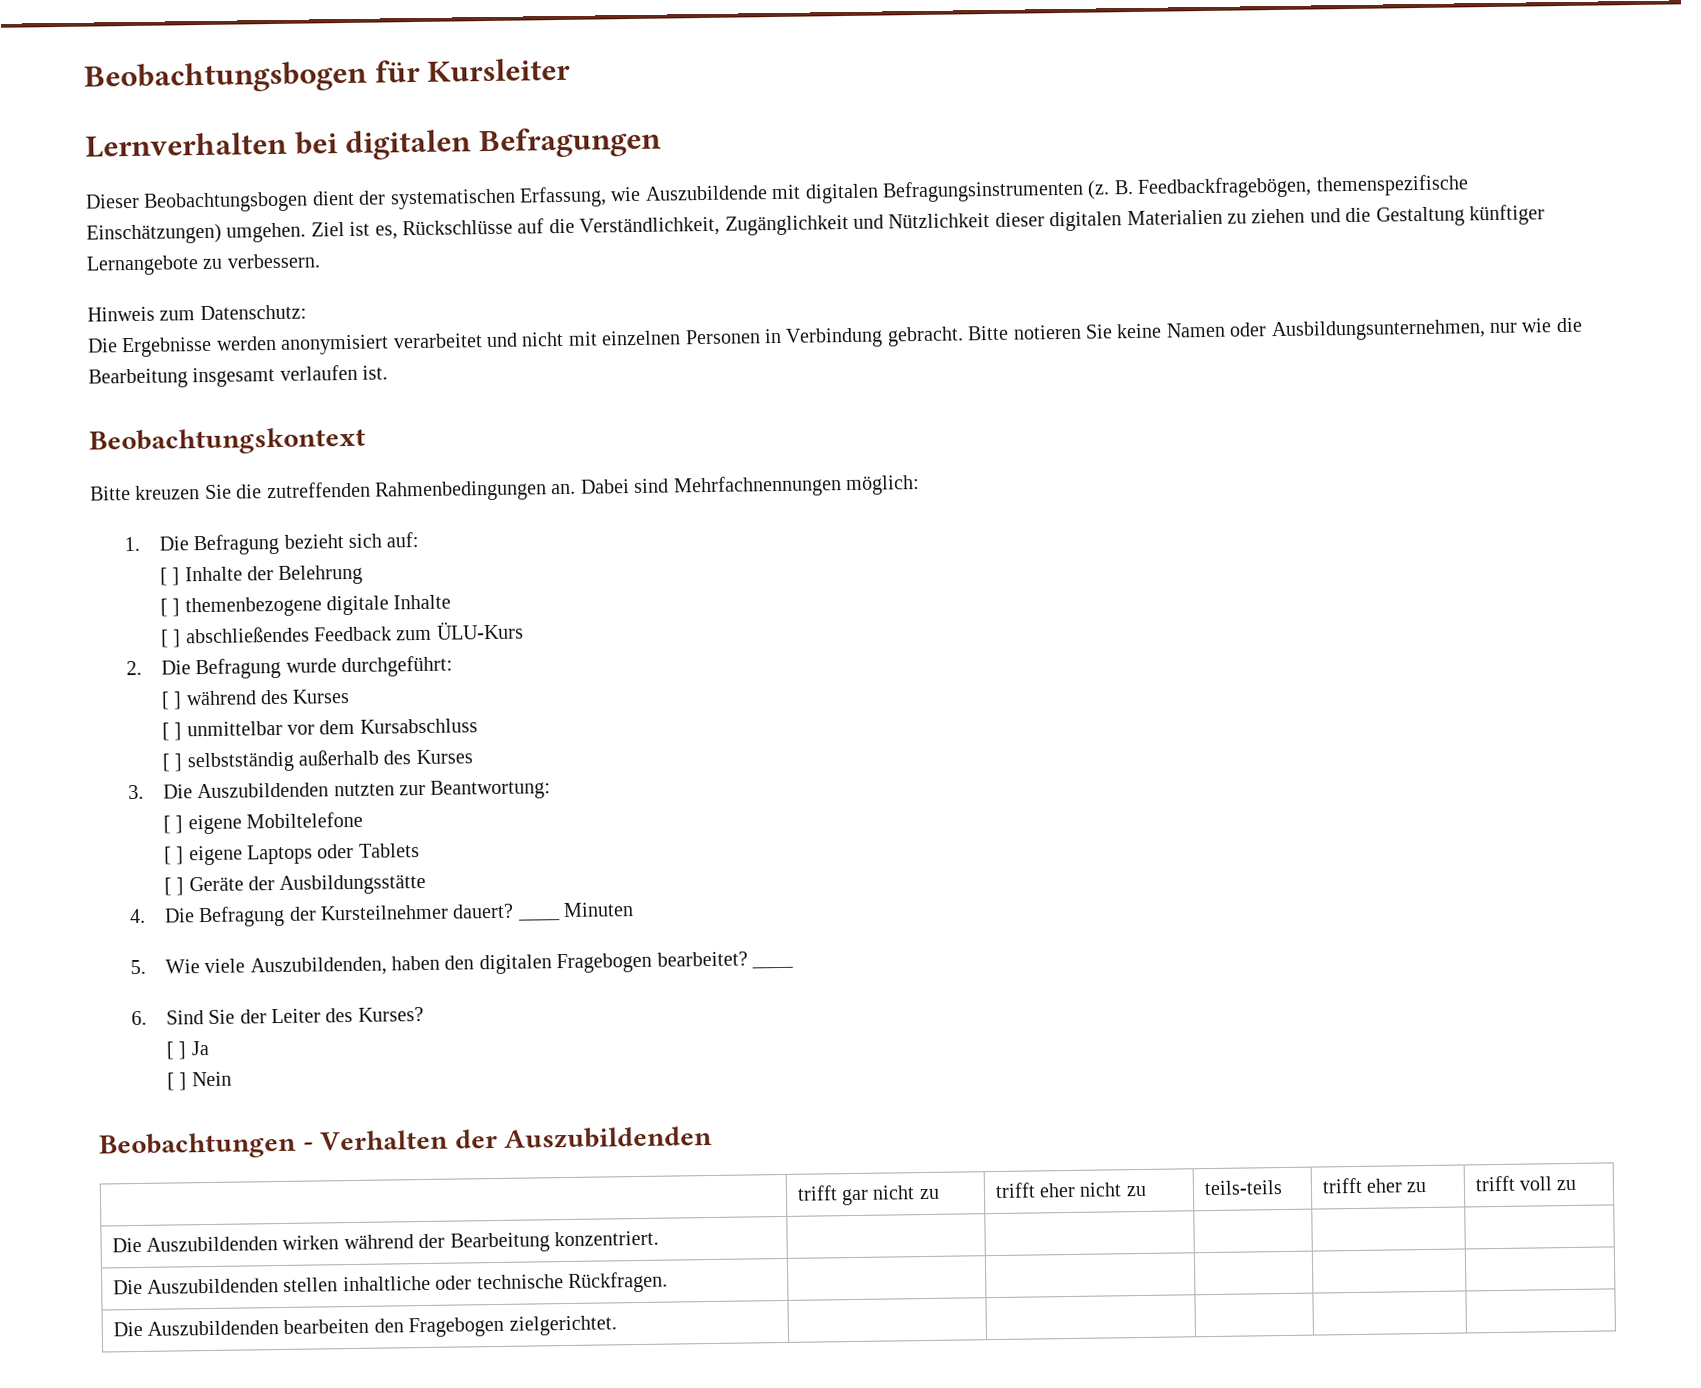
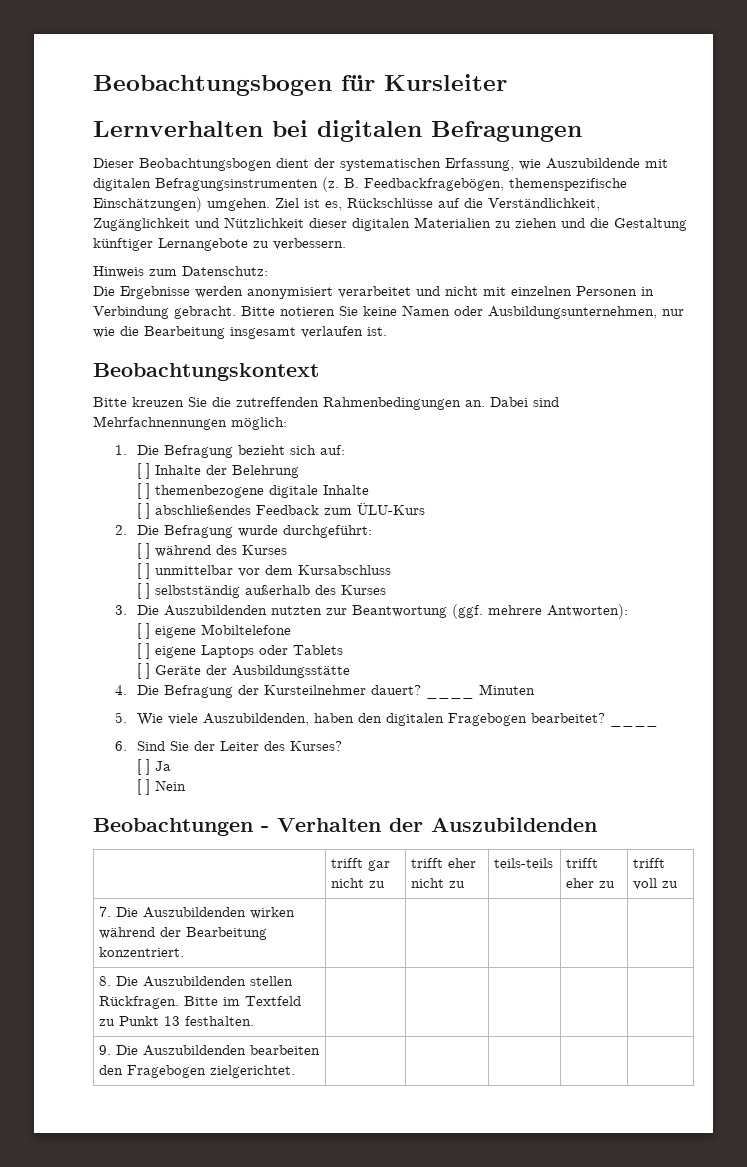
- 3. Die Auszubildenden nutzten zur Beantwortung:
+ 3. Die Auszubildenden nutzten zur Beantwortung (ggf. mehrere Antworten):
- Die Auszubildenden wirken während der Bearbeitung konzentriert. | | | | |
+ 7. Die Auszubildenden wirken während der Bearbeitung konzentriert. | | | | |
- Die Auszubildenden stellen inhaltliche oder technische Rückfragen. | | | | |
- Die Auszubildenden bearbeiten den Fragebogen zielgerichtet. | | | | |
+ 8. Die Auszubildenden stellen Rückfragen. Bitte im Textfeld zu Punkt 13 festhalten. | | | | |
+ 9. Die Auszubildenden bearbeiten den Fragebogen zielgerichtet. | | | | |

